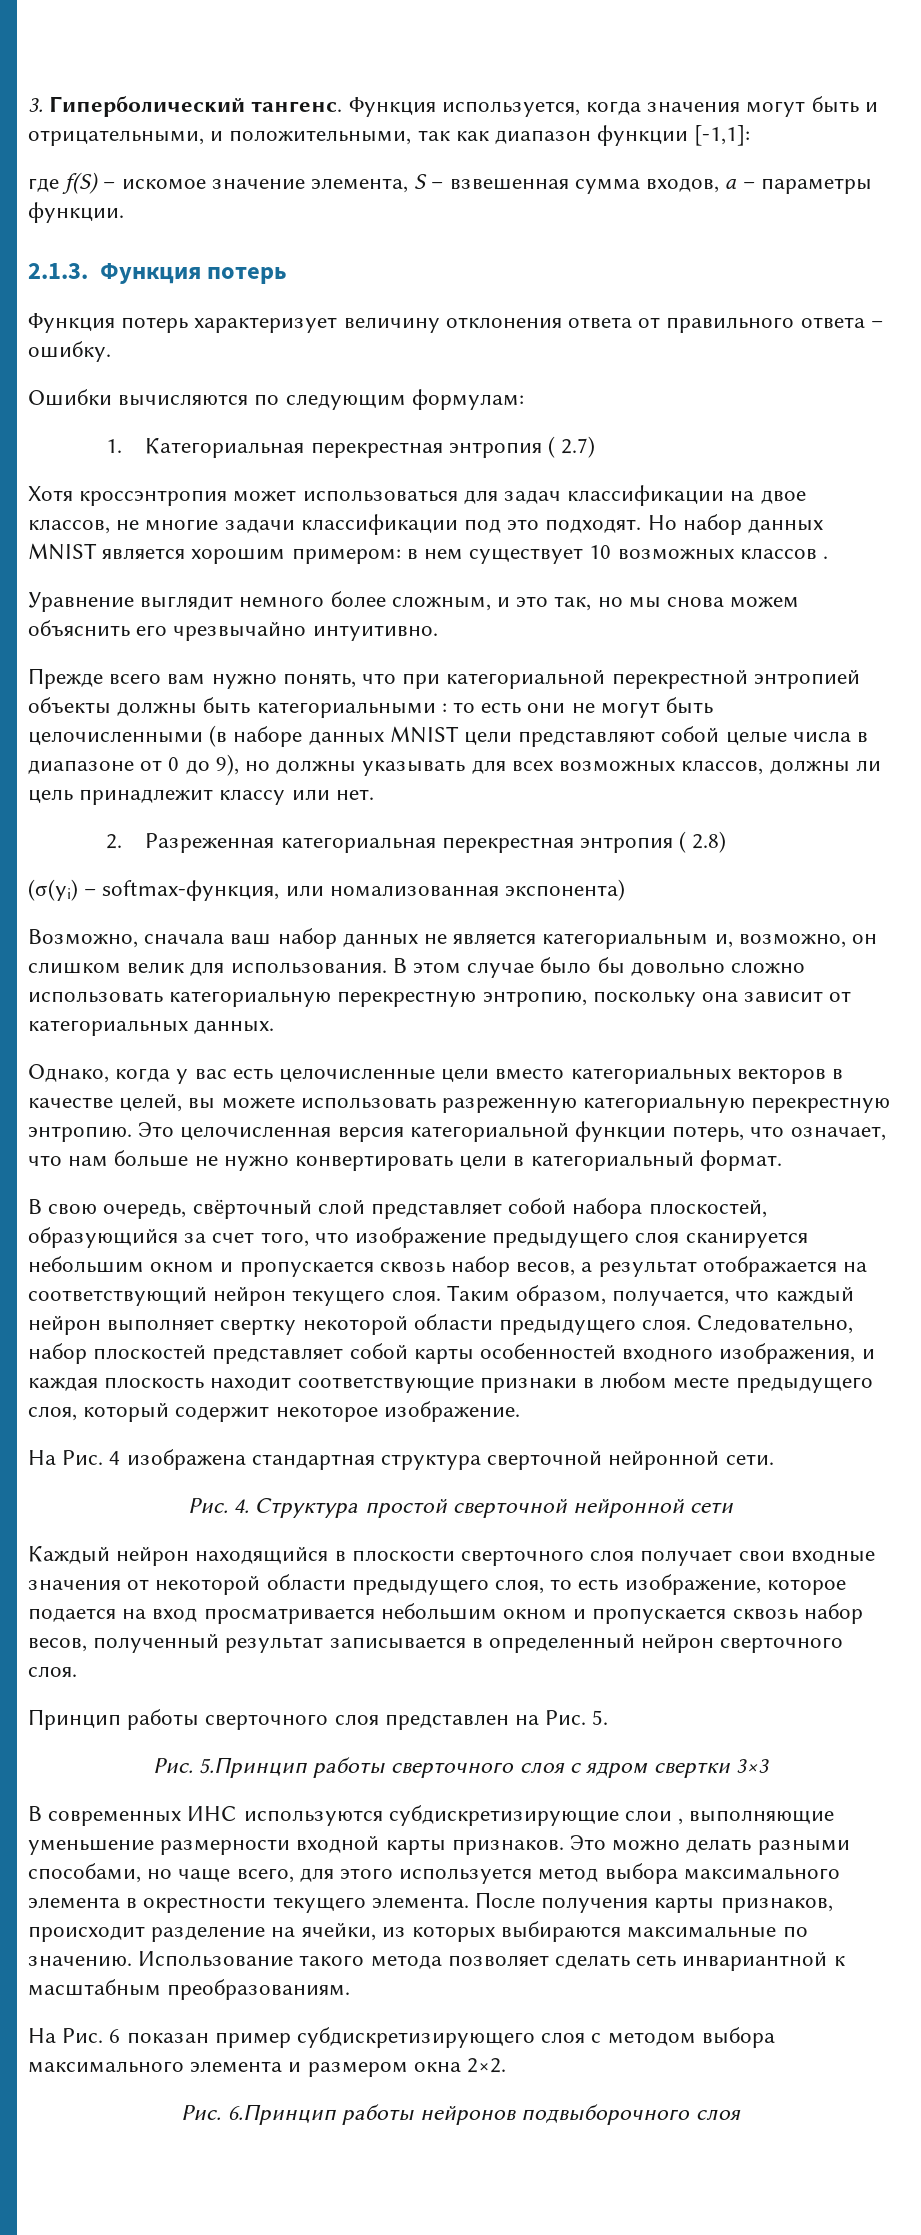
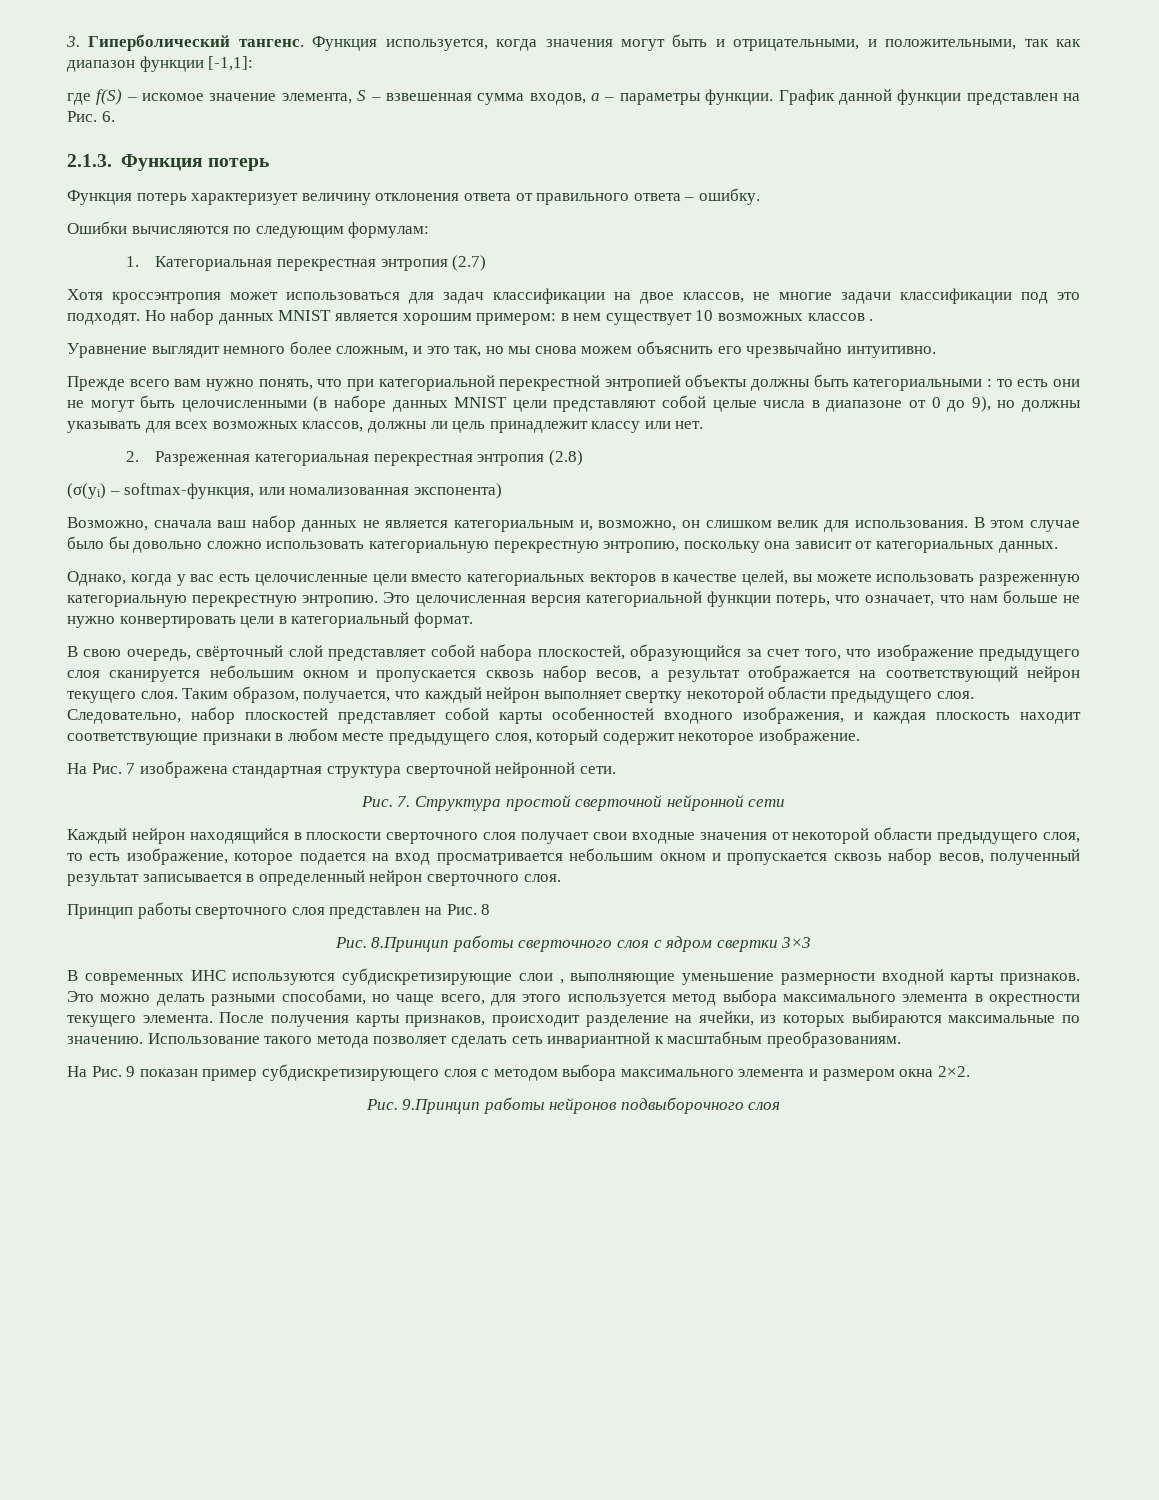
+ График данной функции представлен на Рис. 6.
- 1. Категориальная перекрестная энтропия ( 2.7)
+ 1. Категориальная перекрестная энтропия (2.7)
- 2. Разреженная категориальная перекрестная энтропия ( 2.8)
+ 2. Разреженная категориальная перекрестная энтропия (2.8)
- На Рис. 4 изображена стандартная структура сверточной нейронной сети.
+ На Рис. 7 изображена стандартная структура сверточной нейронной сети.
- Рис. 4. Структура простой сверточной нейронной сети
+ Рис. 7. Структура простой сверточной нейронной сети
- Принцип работы сверточного слоя представлен на Рис. 5.
- Рис. 5.Принцип работы сверточного слоя с ядром свертки 3×3
+ Принцип работы сверточного слоя представлен на Рис. 8
+ Рис. 8.Принцип работы сверточного слоя с ядром свертки 3×3
- На Рис. 6 показан пример субдискретизирующего слоя с методом выбора максимального элемента и размером окна 2×2.
+ На Рис. 9 показан пример субдискретизирующего слоя с методом выбора максимального элемента и размером окна 2×2.
- Рис. 6.Принцип работы нейронов подвыборочного слоя
+ Рис. 9.Принцип работы нейронов подвыборочного слоя

